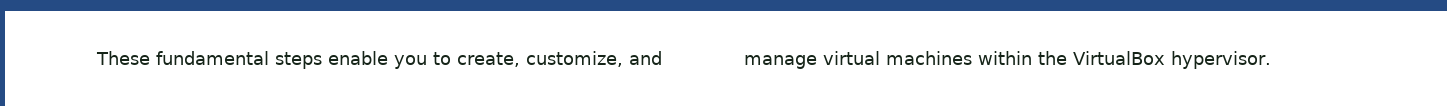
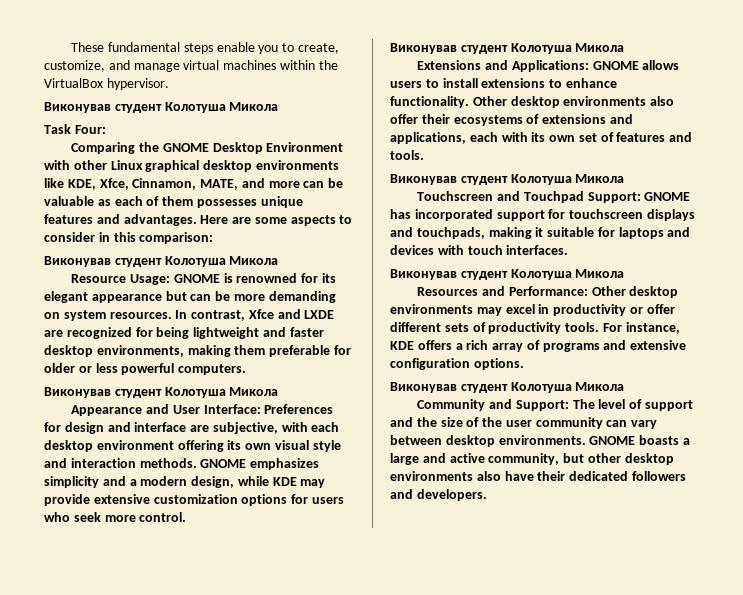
  These fundamental steps enable you to create, customize, and manage virtual machines within the VirtualBox hypervisor.
+ Виконував студент Колотуша Микола
+ Task Four:
+ Comparing the GNOME Desktop Environment with other Linux graphical desktop environments like KDE, Xfce, Cinnamon, MATE, and more can be valuable as each of them possesses unique features and advantages. Here are some aspects to consider in this comparison:
+ Виконував студент Колотуша Микола
+ Resource Usage: GNOME is renowned for its elegant appearance but can be more demanding on system resources. In contrast, Xfce and LXDE are recognized for being lightweight and faster desktop environments, making them preferable for older or less powerful computers.
+ Виконував студент Колотуша Микола
+ Appearance and User Interface: Preferences for design and interface are subjective, with each desktop environment offering its own visual style and interaction methods. GNOME emphasizes simplicity and a modern design, while KDE may provide extensive customization options for users who seek more control.
+ Виконував студент Колотуша Микола
+ Extensions and Applications: GNOME allows users to install extensions to enhance functionality. Other desktop environments also offer their ecosystems of extensions and applications, each with its own set of features and tools.
+ Виконував студент Колотуша Микола
+ Touchscreen and Touchpad Support: GNOME has incorporated support for touchscreen displays and touchpads, making it suitable for laptops and devices with touch interfaces.
+ Виконував студент Колотуша Микола
+ Resources and Performance: Other desktop environments may excel in productivity or offer different sets of productivity tools. For instance, KDE offers a rich array of programs and extensive configuration options.
+ Виконував студент Колотуша Микола
+ Community and Support: The level of support and the size of the user community can vary between desktop environments. GNOME boasts a large and active community, but other desktop environments also have their dedicated followers and developers.

